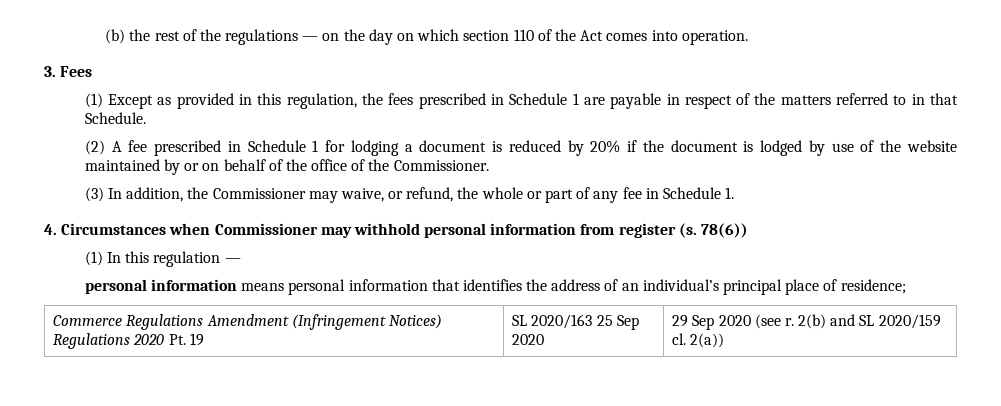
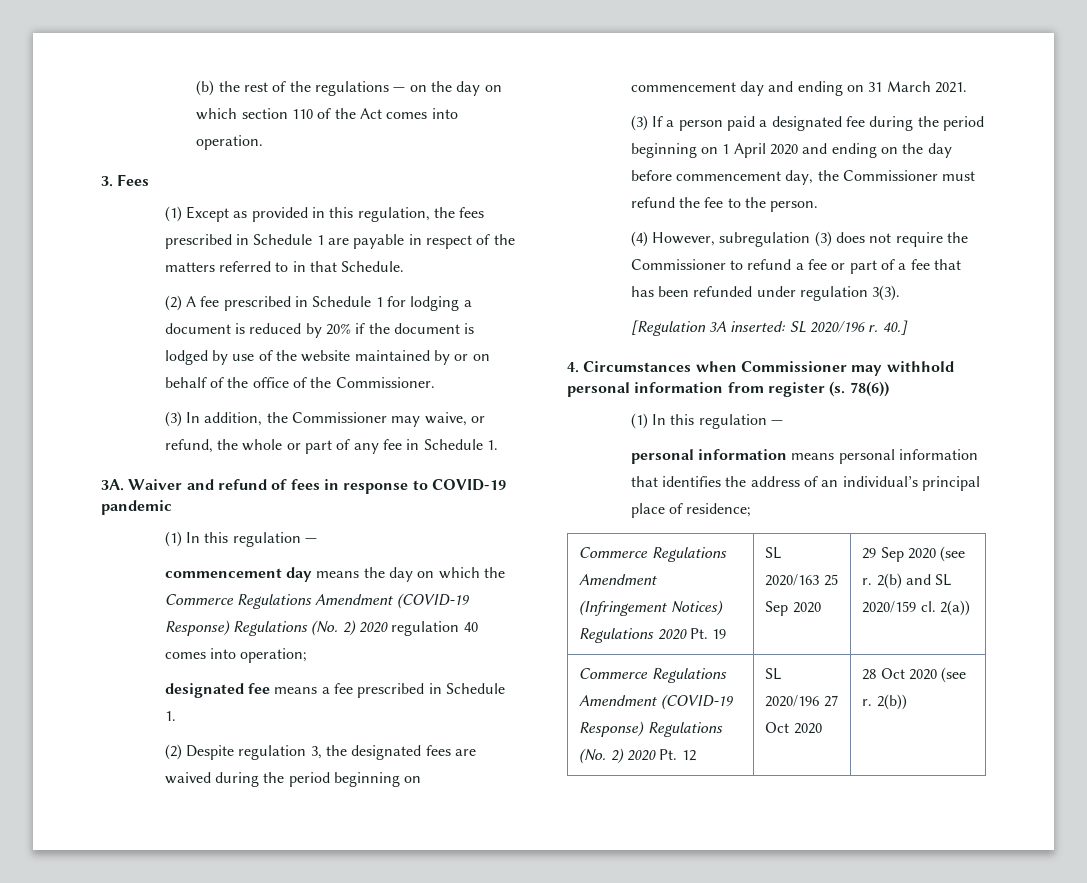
+ 3A. Waiver and refund of fees in response to COVID-19 pandemic
+ (1) In this regulation —
+ commencement day means the day on which the Commerce Regulations Amendment (COVID-19 Response) Regulations (No. 2) 2020 regulation 40 comes into operation;
+ designated fee means a fee prescribed in Schedule 1.
+ (2) Despite regulation 3, the designated fees are waived during the period beginning on commencement day and ending on 31 March 2021.
+ (3) If a person paid a designated fee during the period beginning on 1 April 2020 and ending on the day before commencement day, the Commissioner must refund the fee to the person.
+ (4) However, subregulation (3) does not require the Commissioner to refund a fee or part of a fee that has been refunded under regulation 3(3).
+ [Regulation 3A inserted: SL 2020/196 r. 40.]
+ Commerce Regulations Amendment (COVID-19 Response) Regulations (No. 2) 2020 Pt. 12 | SL 2020/196 27 Oct 2020 | 28 Oct 2020 (see r. 2(b))

